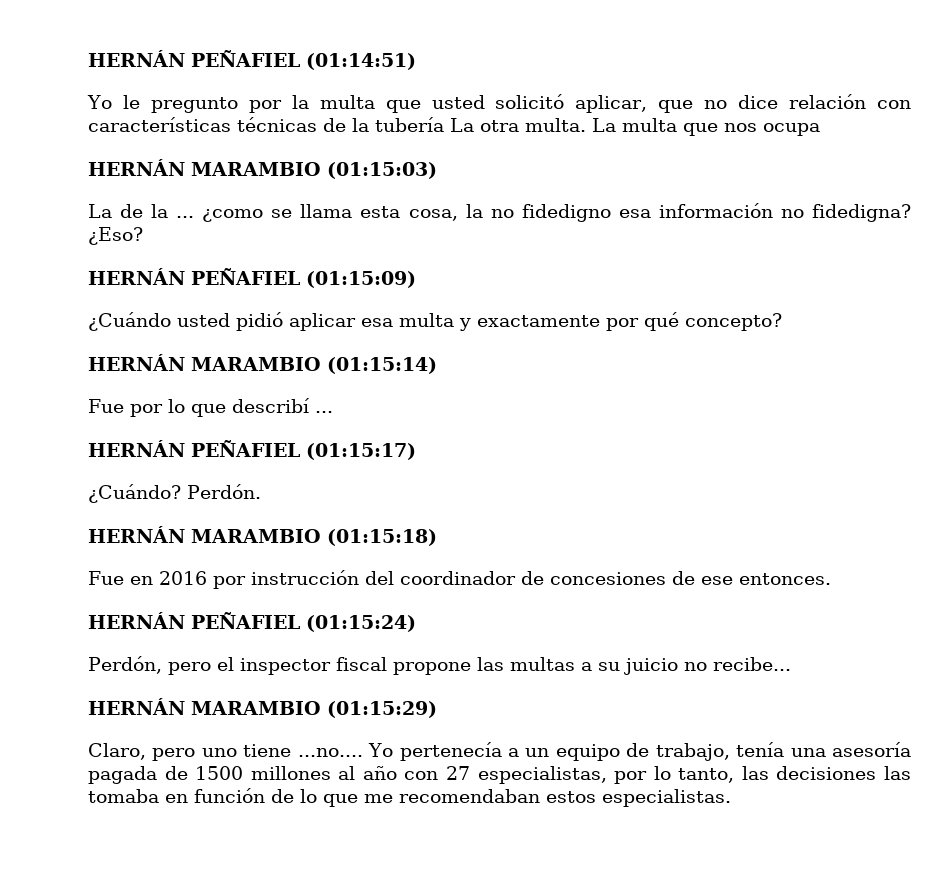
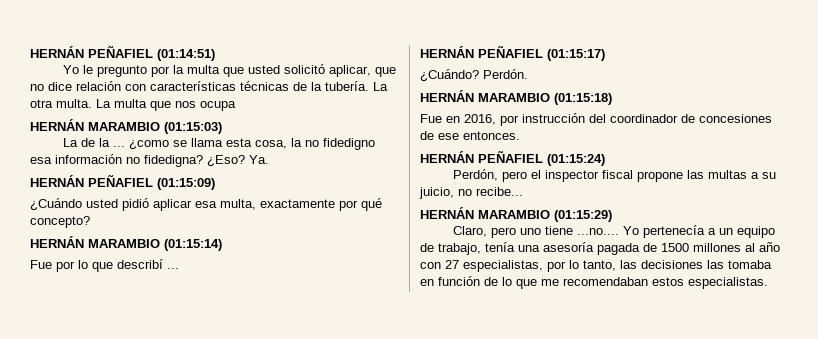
- Yo le pregunto por la multa que usted solicitó aplicar, que no dice relación con características técnicas de la tubería La otra multa.
+ Yo le pregunto por la multa que usted solicitó aplicar, que no dice relación con características técnicas de la tubería. La otra multa.
+ Ya.
- ¿Cuándo usted pidió aplicar esa multa y exactamente por qué concepto?
+ ¿Cuándo usted pidió aplicar esa multa, exactamente por qué concepto?
- Fue en 2016 por instrucción del coordinador de concesiones de ese entonces.
+ Fue en 2016, por instrucción del coordinador de concesiones de ese entonces.
- Perdón, pero el inspector fiscal propone las multas a su juicio no recibe...
+ Perdón, pero el inspector fiscal propone las multas a su juicio, no recibe...

